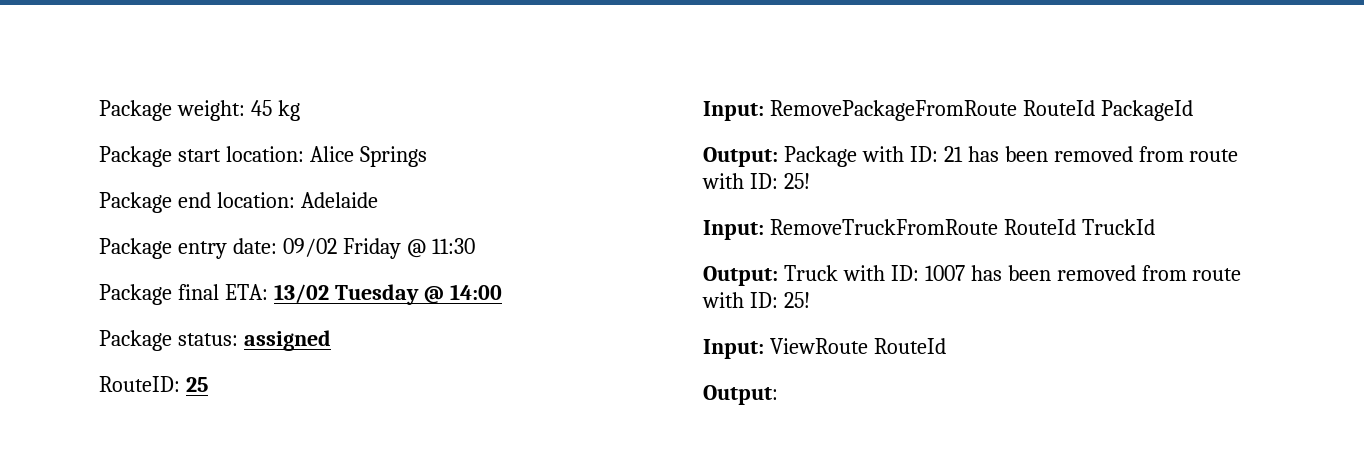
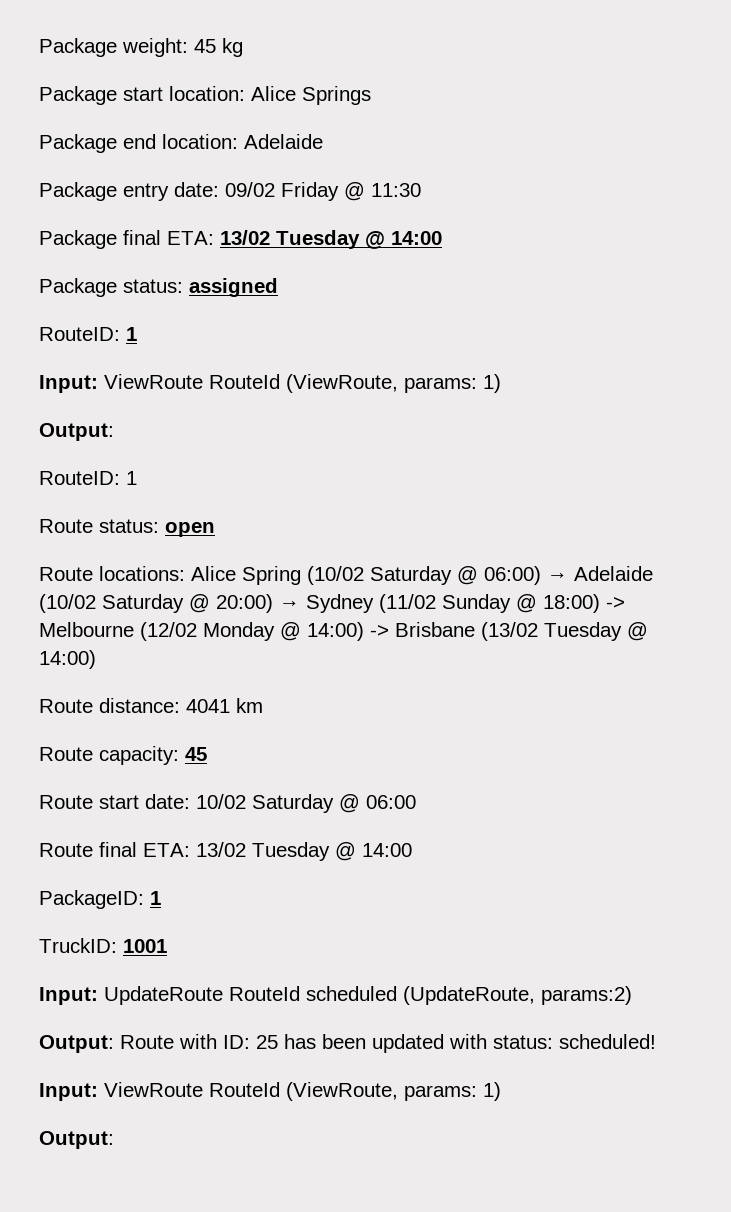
  Package status: assigned
- RouteID: 25
- Input: RemovePackageFromRoute RouteId PackageId
- Output: Package with ID: 21 has been removed from route with ID: 25!
- Input: RemoveTruckFromRoute RouteId TruckId
- Output: Truck with ID: 1007 has been removed from route with ID: 25!
- Input: ViewRoute RouteId
+ RouteID: 1
+ Input: ViewRoute RouteId (ViewRoute, params: 1)
+ Output:
+ RouteID: 1
+ Route status: open
+ Route locations: Alice Spring (10/02 Saturday @ 06:00) → Adelaide (10/02 Saturday @ 20:00) → Sydney (11/02 Sunday @ 18:00) -> Melbourne (12/02 Monday @ 14:00) -> Brisbane (13/02 Tuesday @ 14:00)
+ Route distance: 4041 km
+ Route capacity: 45
+ Route start date: 10/02 Saturday @ 06:00
+ Route final ETA: 13/02 Tuesday @ 14:00
+ PackageID: 1
+ TruckID: 1001
+ Input: UpdateRoute RouteId scheduled (UpdateRoute, params:2)
+ Output: Route with ID: 25 has been updated with status: scheduled!
+ Input: ViewRoute RouteId (ViewRoute, params: 1)

